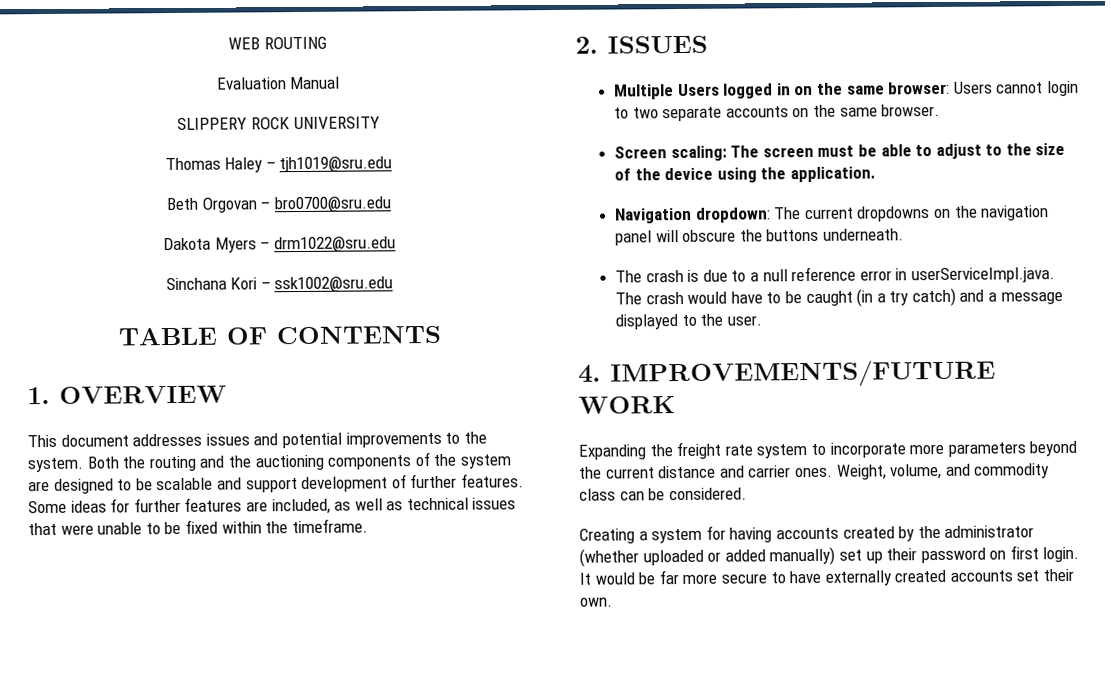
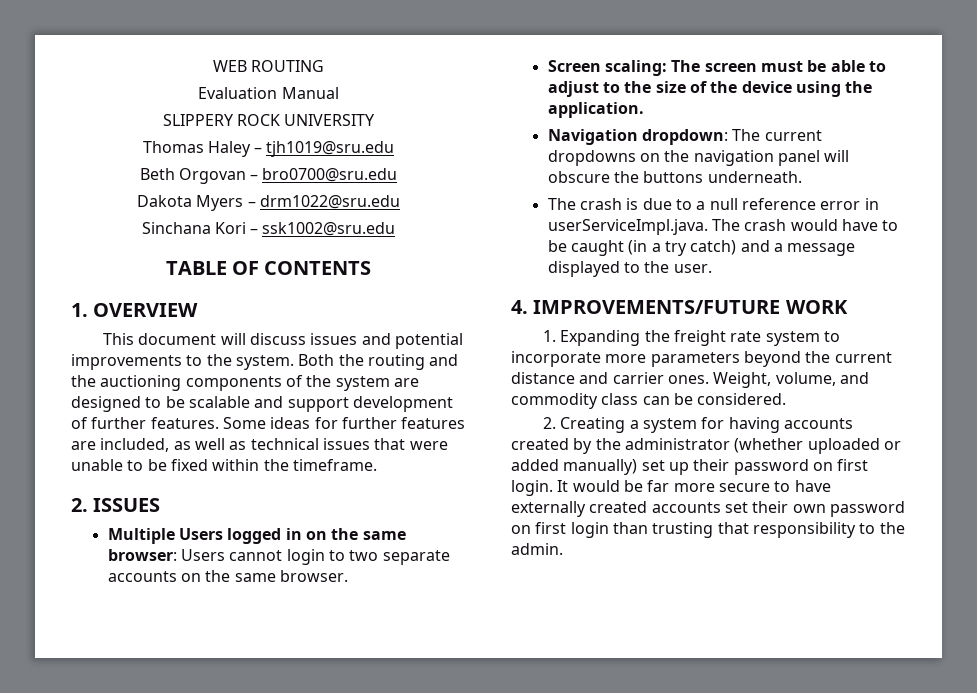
- This document addresses issues and potential improvements to the system.
+ This document will discuss issues and potential improvements to the system.
- Expanding the freight rate system to incorporate more parameters beyond the current distance and carrier ones.
+ 1. Expanding the freight rate system to incorporate more parameters beyond the current distance and carrier ones.
- Creating a system for having accounts created by the administrator (whether uploaded or added manually) set up their password on first login.
+ 2. Creating a system for having accounts created by the administrator (whether uploaded or added manually) set up their password on first login.
- It would be far more secure to have externally created accounts set their own.
+ It would be far more secure to have externally created accounts set their own password on first login than trusting that responsibility to the admin.

